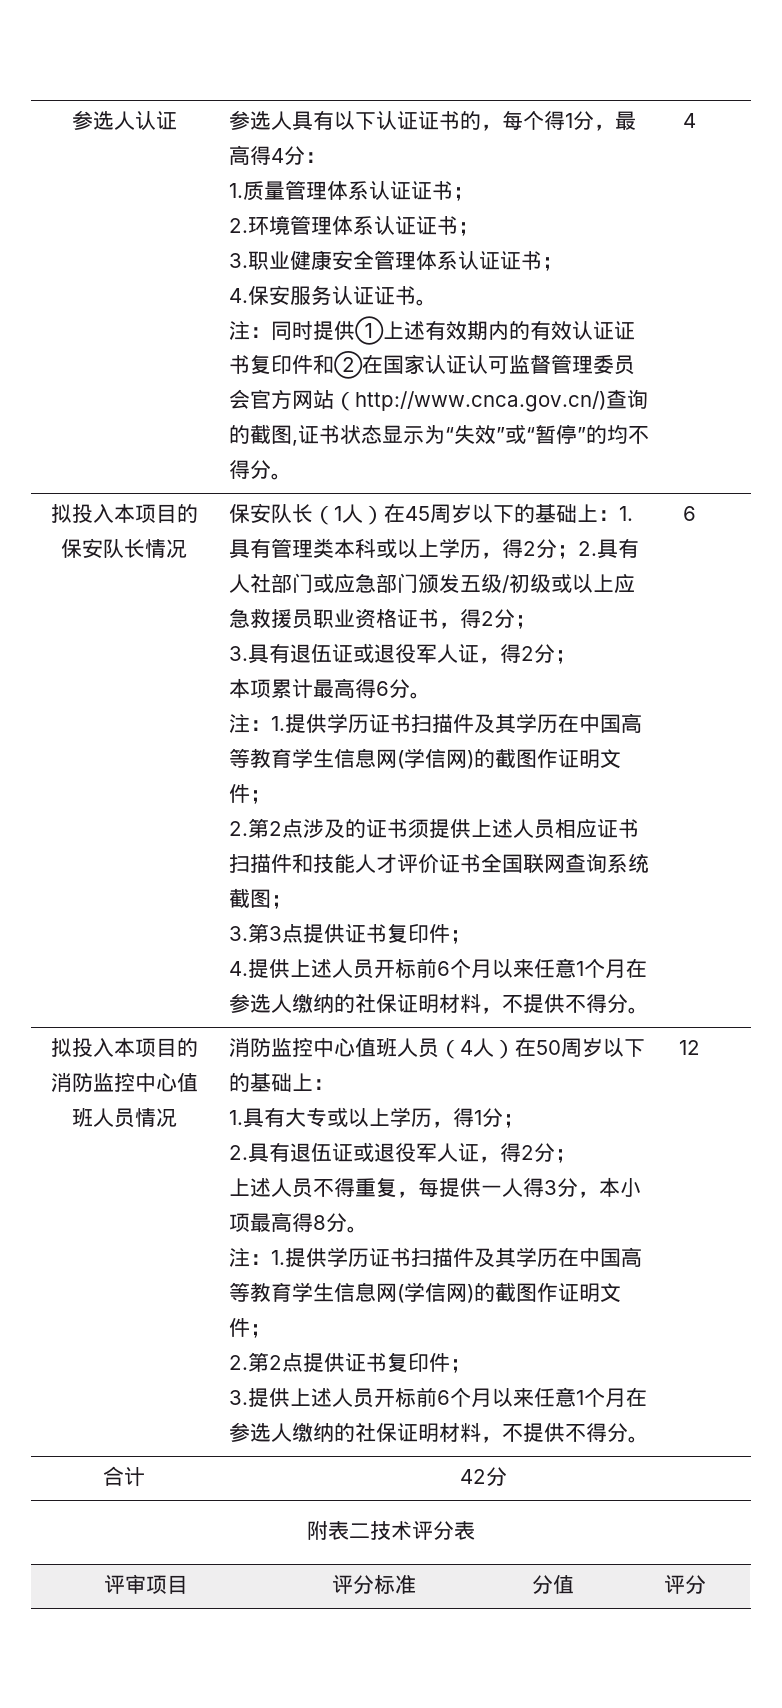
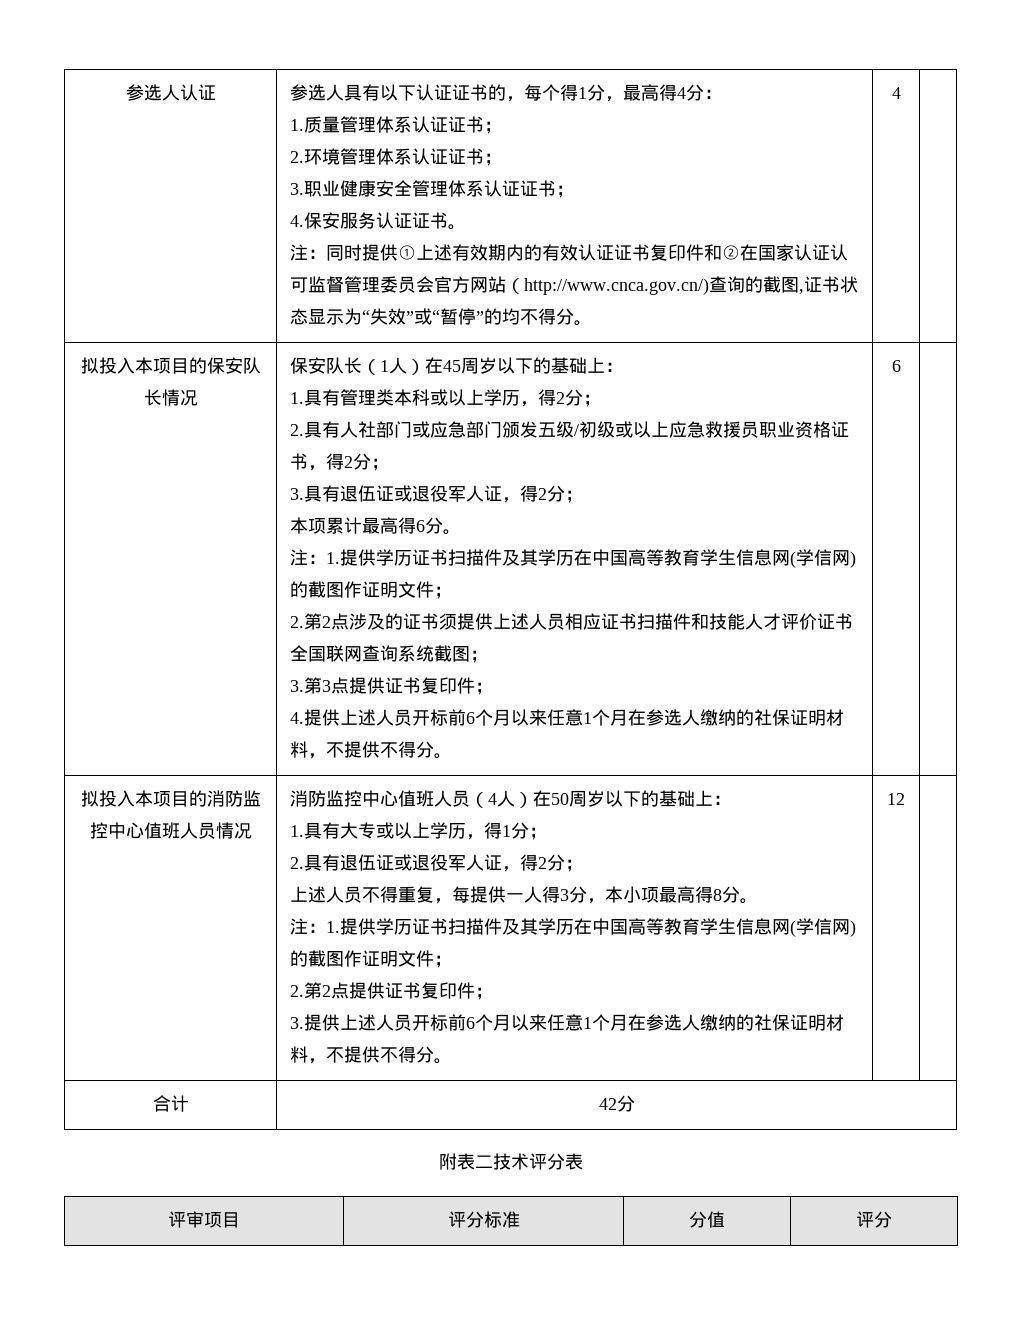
- 保安队长（1人）在45周岁以下的基础上：1.具有管理类本科或以上学历，得2分；2.具有人社部门或应急部门颁发五级/初级或以上应急救援员职业资格证书，得2分；
+ 保安队长（1人）在45周岁以下的基础上：
+ 1.具有管理类本科或以上学历，得2分；
+ 2.具有人社部门或应急部门颁发五级/初级或以上应急救援员职业资格证书，得2分；

